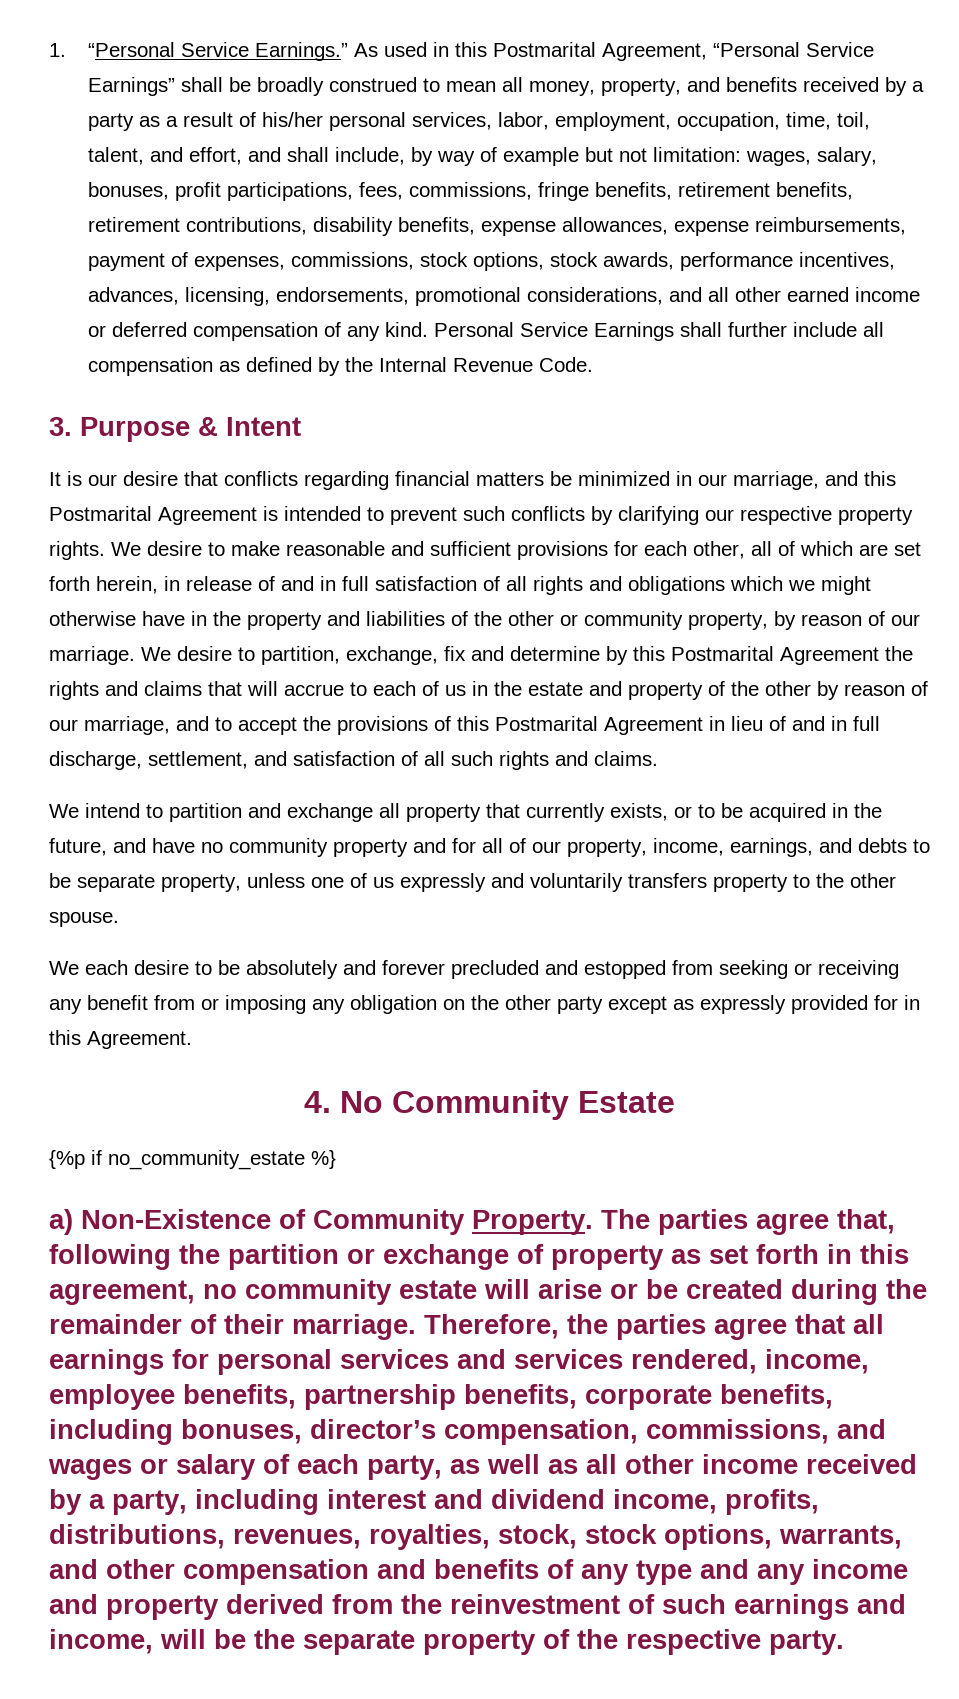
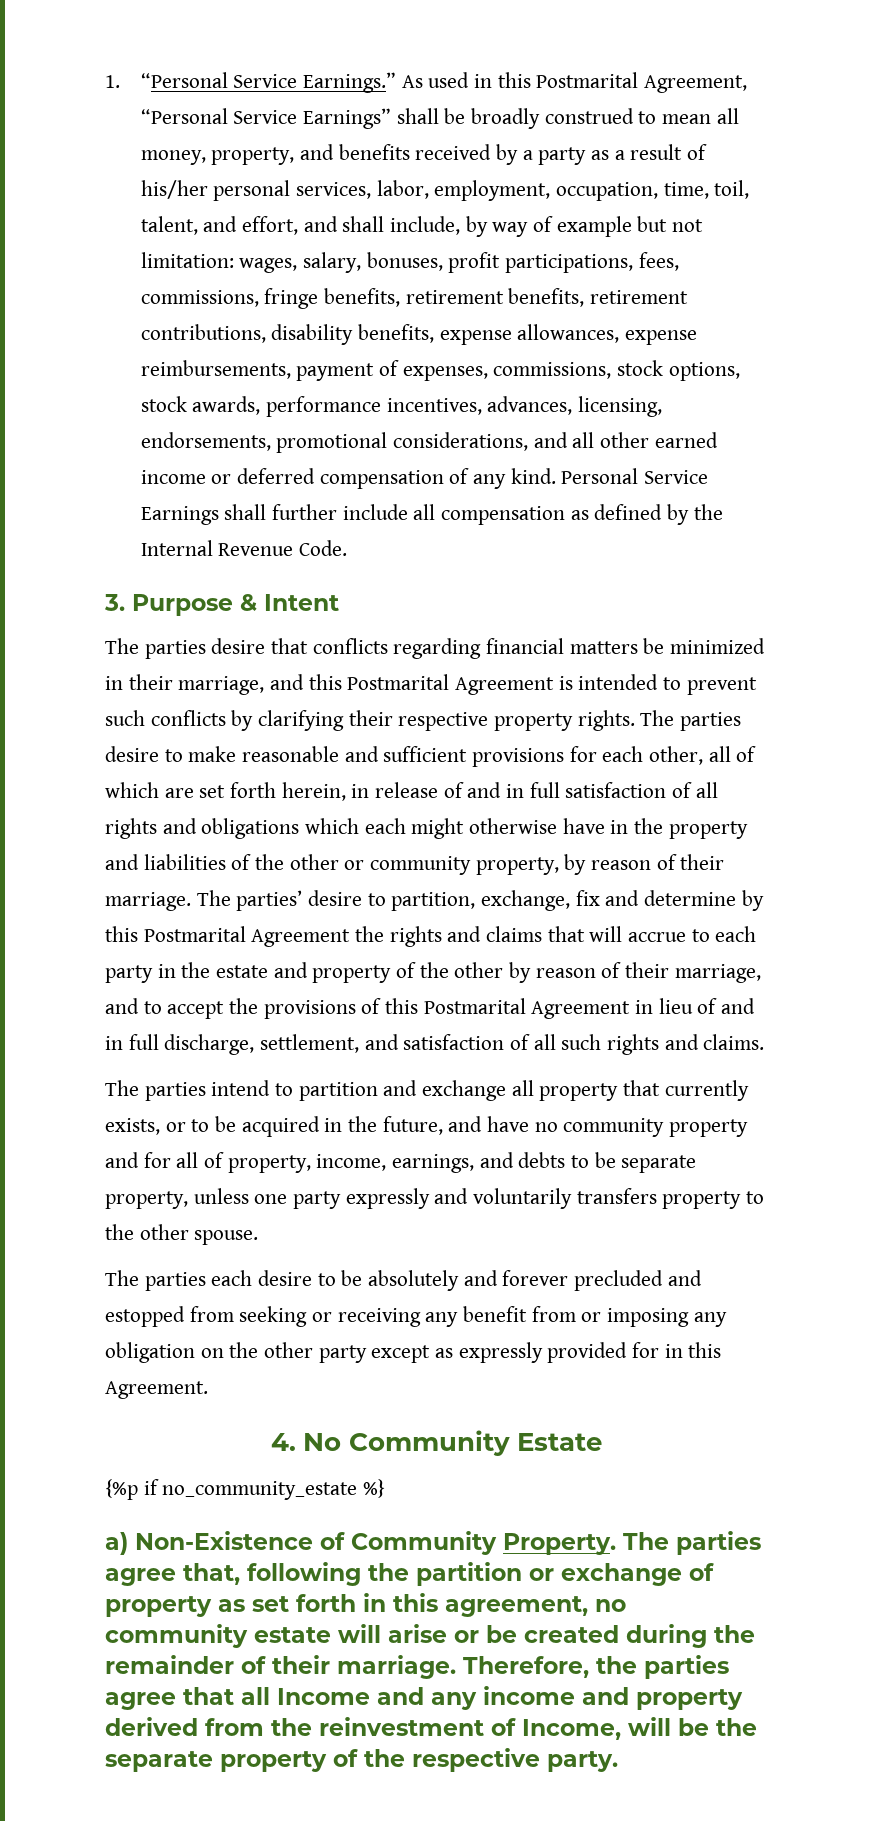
- It is our desire that conflicts regarding financial matters be minimized in our marriage, and this Postmarital Agreement is intended to prevent such conflicts by clarifying our respective property rights.
+ The parties desire that conflicts regarding financial matters be minimized in their marriage, and this Postmarital Agreement is intended to prevent such conflicts by clarifying their respective property rights.
- We desire to make reasonable and sufficient provisions for each other, all of which are set forth herein, in release of and in full satisfaction of all rights and obligations which we might otherwise have in the property and liabilities of the other or community property, by reason of our marriage. We desire to partition, exchange, fix and determine by this Postmarital Agreement the rights and claims that will accrue to each of us in the estate and property of the other by reason of our marriage, and to accept the provisions of this Postmarital Agreement in lieu of and in full discharge, settlement, and satisfaction of all such rights and claims.
+ The parties desire to make reasonable and sufficient provisions for each other, all of which are set forth herein, in release of and in full satisfaction of all rights and obligations which each might otherwise have in the property and liabilities of the other or community property, by reason of their marriage. The parties’ desire to partition, exchange, fix and determine by this Postmarital Agreement the rights and claims that will accrue to each party in the estate and property of the other by reason of their marriage, and to accept the provisions of this Postmarital Agreement in lieu of and in full discharge, settlement, and satisfaction of all such rights and claims.
- We intend to partition and exchange all property that currently exists, or to be acquired in the future, and have no community property and for all of our property, income, earnings, and debts to be separate property, unless one of us expressly and voluntarily transfers property to the other spouse.
+ The parties intend to partition and exchange all property that currently exists, or to be acquired in the future, and have no community property and for all of property, income, earnings, and debts to be separate property, unless one party expressly and voluntarily transfers property to the other spouse.
- We each desire to be absolutely and forever precluded and estopped from seeking or receiving any benefit from or imposing any obligation on the other party except as expressly provided for in this Agreement.
+ The parties each desire to be absolutely and forever precluded and estopped from seeking or receiving any benefit from or imposing any obligation on the other party except as expressly provided for in this Agreement.
- Therefore, the parties agree that all earnings for personal services and services rendered, income, employee benefits, partnership benefits, corporate benefits, including bonuses, director’s compensation, commissions, and wages or salary of each party, as well as all other income received by a party, including interest and dividend income, profits, distributions, revenues, royalties, stock, stock options, warrants, and other compensation and benefits of any type and any income and property derived from the reinvestment of such earnings and income, will be the separate property of the respective party.
+ Therefore, the parties agree that all Income and any income and property derived from the reinvestment of Income, will be the separate property of the respective party.

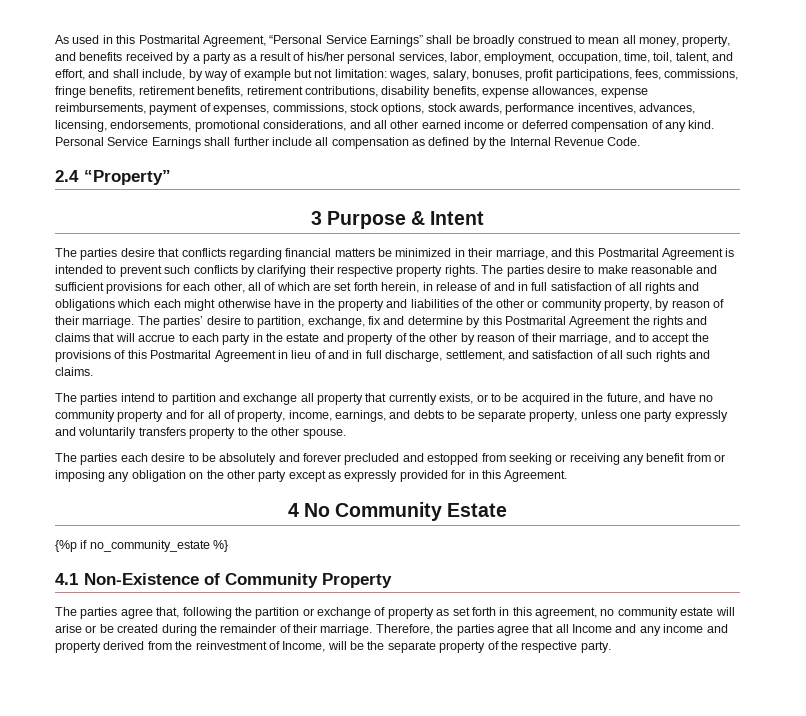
- 1. “Personal Service Earnings.”
- 3. Purpose & Intent
+ 2.4 “Property”
+ 3 Purpose & Intent
- 4. No Community Estate
+ 4 No Community Estate
- a) Non-Existence of Community Property. The parties agree that, following the partition or exchange of property as set forth in this agreement, no community estate will arise or be created during the remainder of their marriage.
+ 4.1 Non-Existence of Community Property
+ The parties agree that, following the partition or exchange of property as set forth in this agreement, no community estate will arise or be created during the remainder of their marriage.

